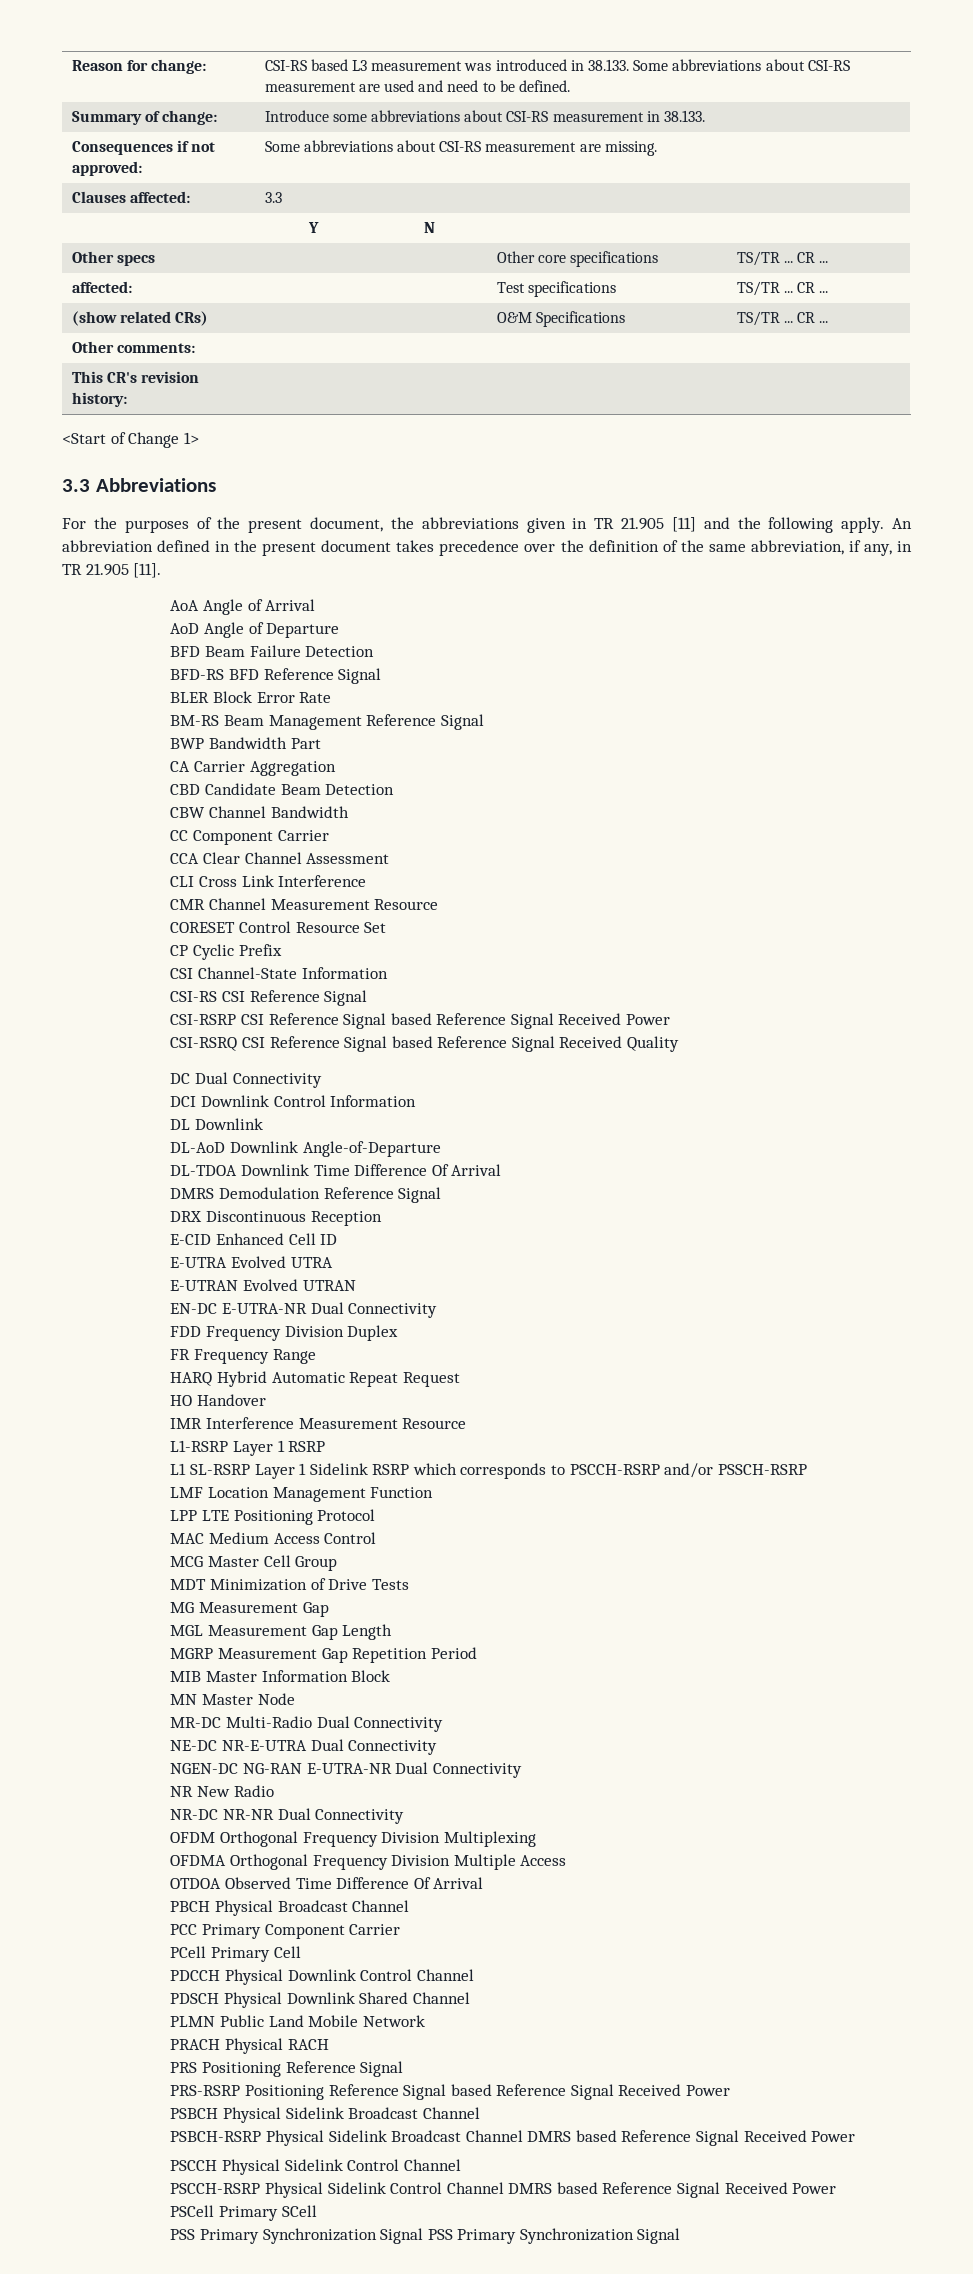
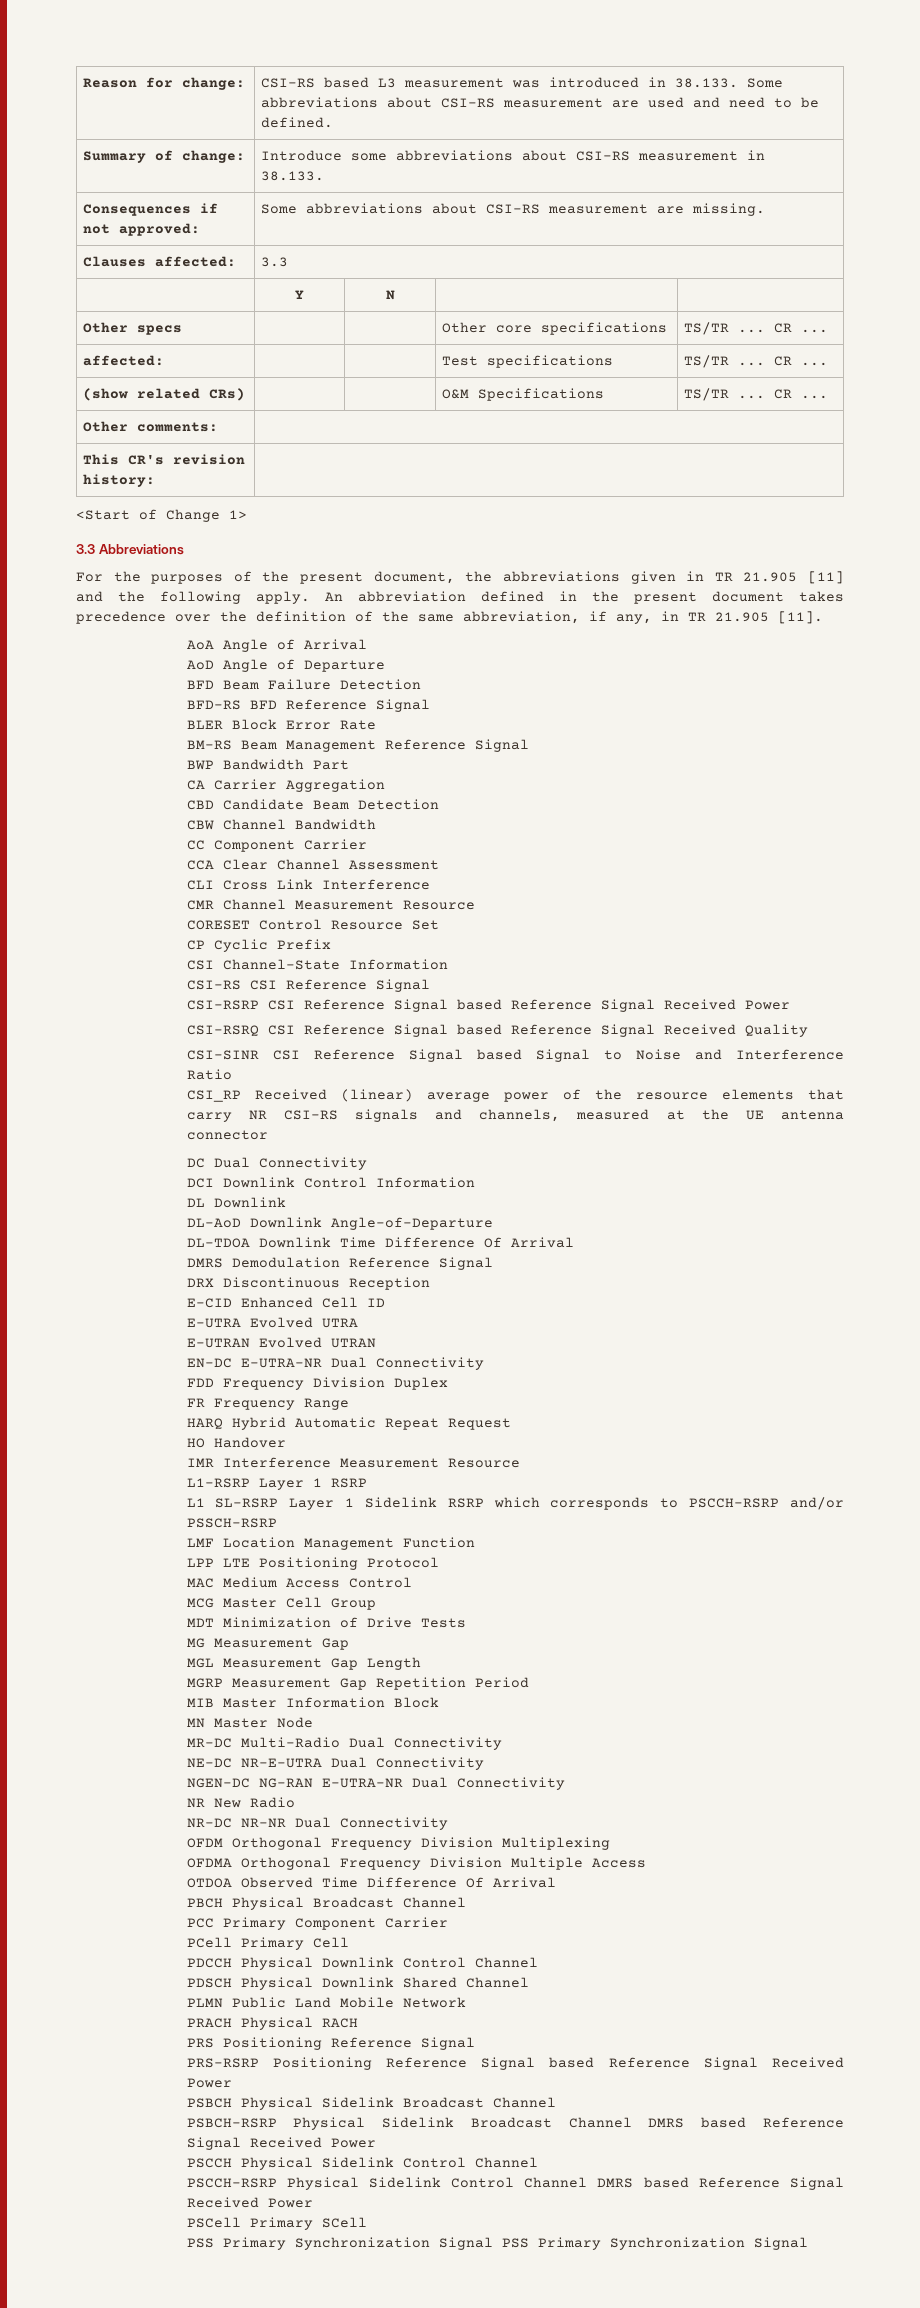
+ CSI-SINR CSI Reference Signal based Signal to Noise and Interference Ratio
+ CSI_RP Received (linear) average power of the resource elements that carry NR CSI-RS signals and channels, measured at the UE antenna connector

